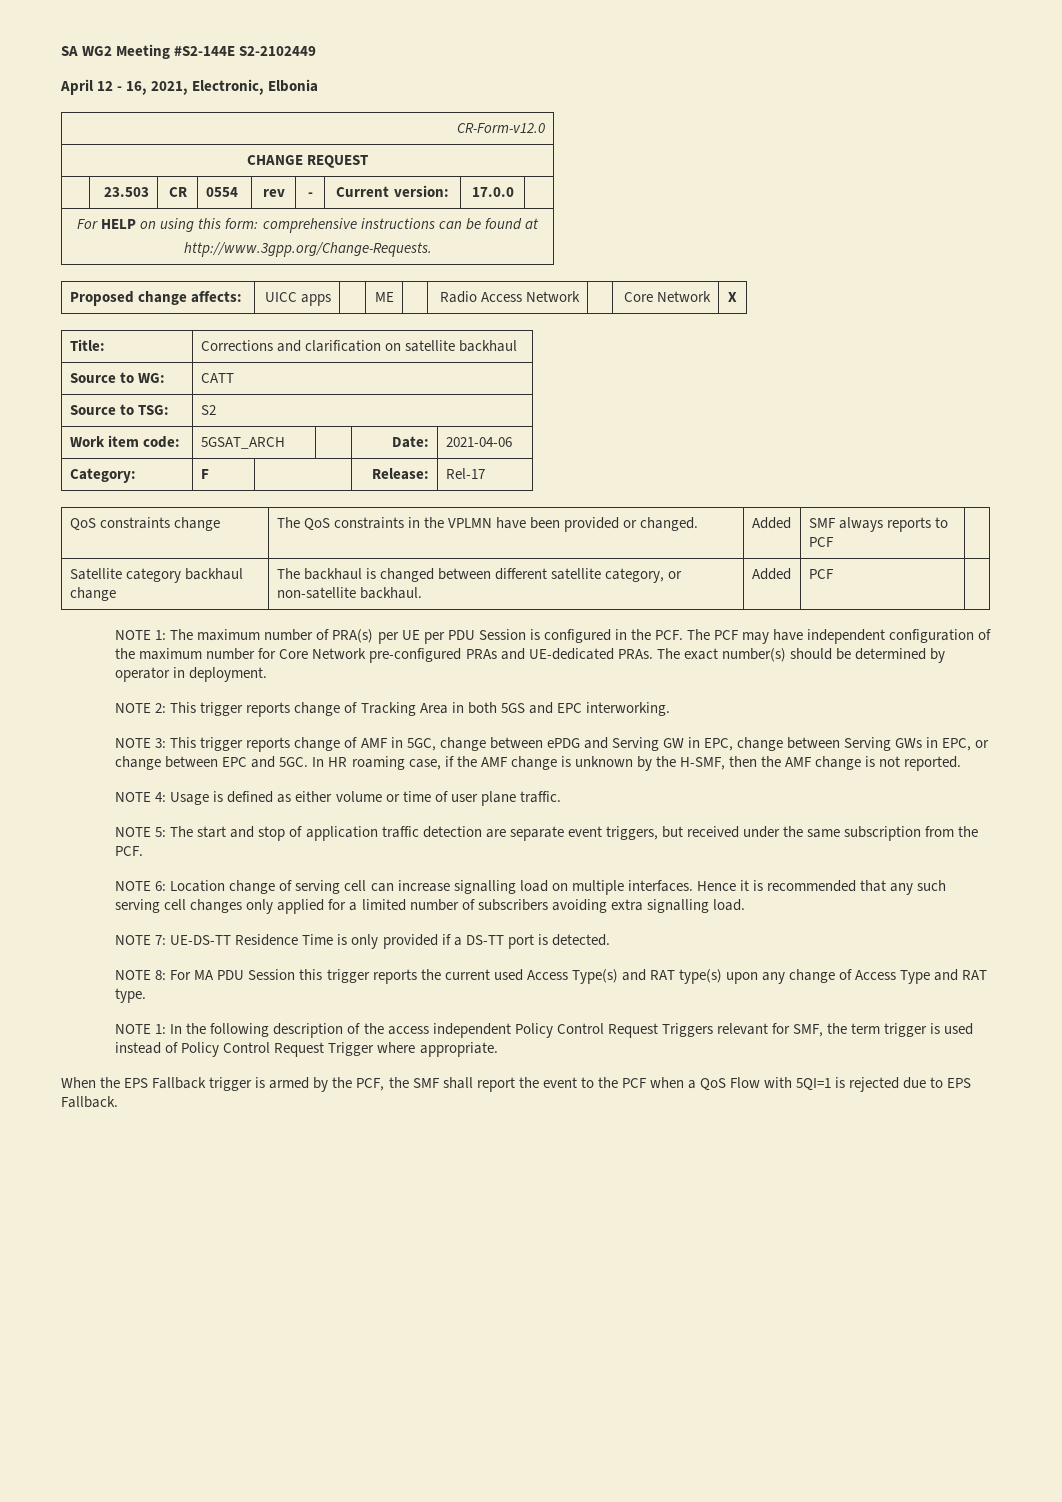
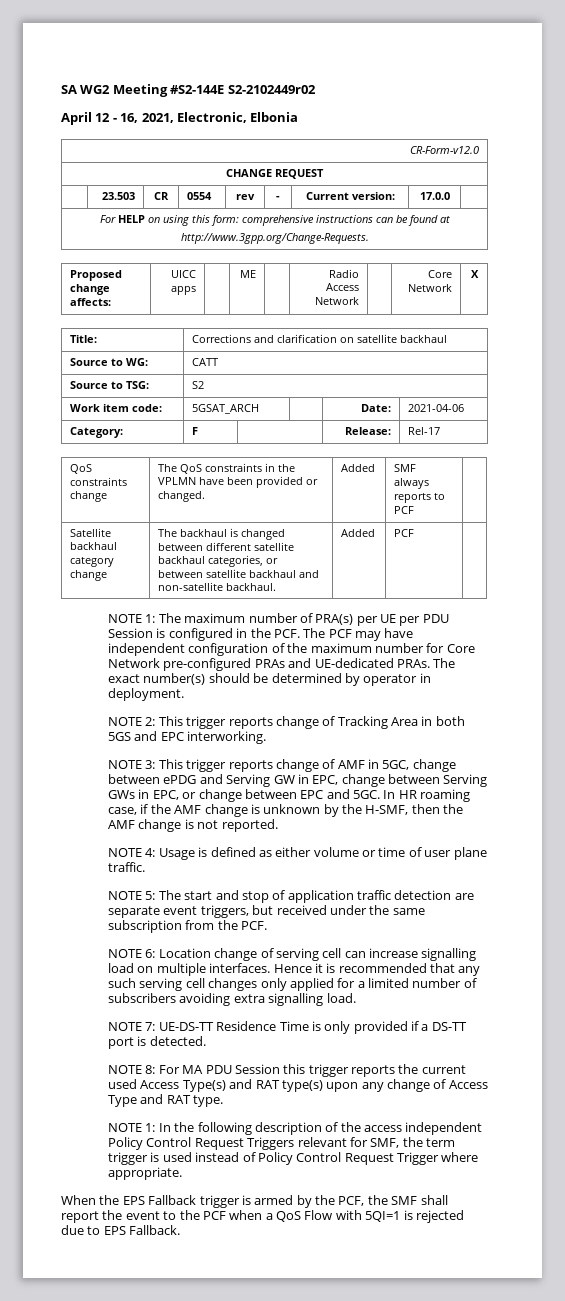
- SA WG2 Meeting #S2-144E S2-2102449
+ SA WG2 Meeting #S2-144E S2-2102449r02
- Satellite category backhaul change | The backhaul is changed between different satellite category, or non-satellite backhaul. | Added | PCF |
+ Satellite backhaul category change | The backhaul is changed between different satellite backhaul categories, or between satellite backhaul and non-satellite backhaul. | Added | PCF |

